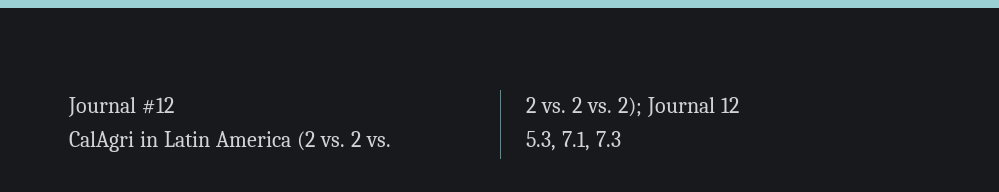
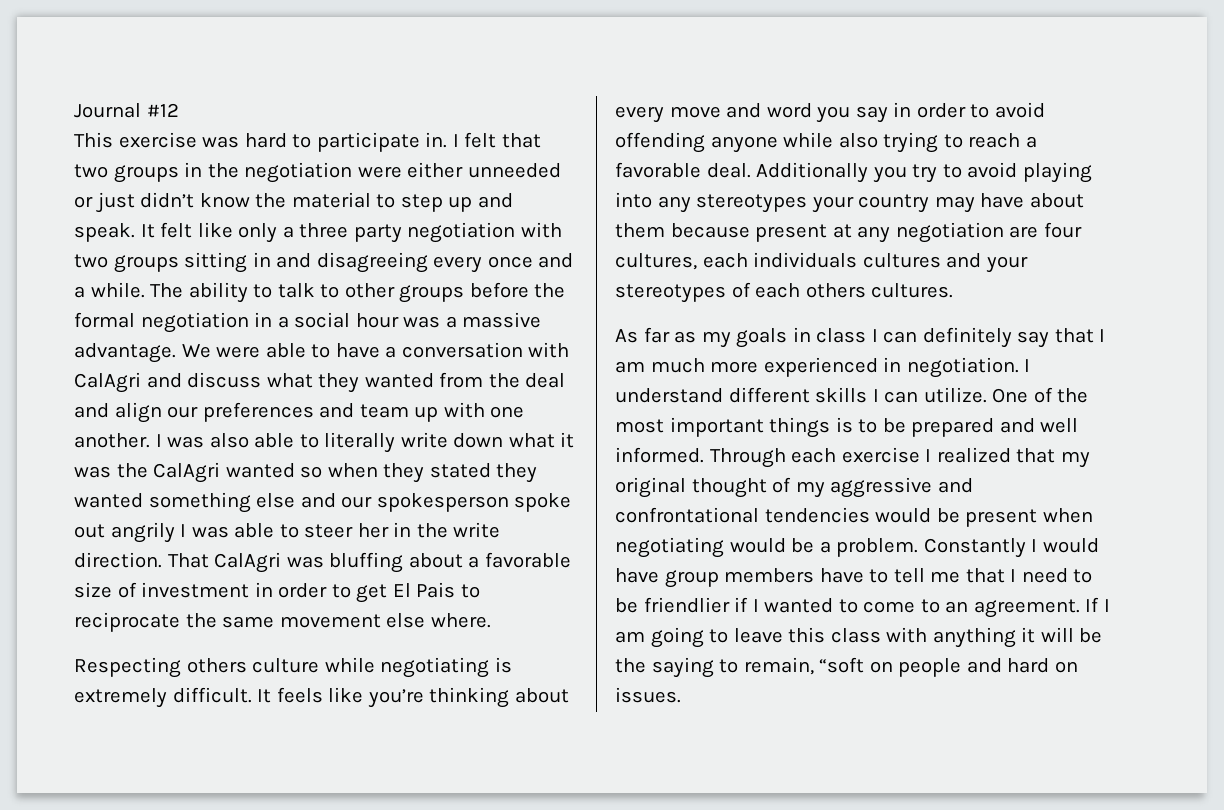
- CalAgri in Latin America (2 vs. 2 vs.
- 2 vs. 2 vs. 2); Journal 12
- 5.3, 7.1, 7.3
+ This exercise was hard to participate in. I felt that two groups in the negotiation were either unneeded or just didn’t know the material to step up and speak. It felt like only a three party negotiation with two groups sitting in and disagreeing every once and a while. The ability to talk to other groups before the formal negotiation in a social hour was a massive advantage. We were able to have a conversation with CalAgri and discuss what they wanted from the deal and align our preferences and team up with one another. I was also able to literally write down what it was the CalAgri wanted so when they stated they wanted something else and our spokesperson spoke out angrily I was able to steer her in the write direction. That CalAgri was bluffing about a favorable size of investment in order to get El Pais to reciprocate the same movement else where.
+ Respecting others culture while negotiating is extremely difficult. It feels like you’re thinking about every move and word you say in order to avoid offending anyone while also trying to reach a favorable deal. Additionally you try to avoid playing into any stereotypes your country may have about them because present at any negotiation are four cultures, each individuals cultures and your stereotypes of each others cultures.
+ As far as my goals in class I can definitely say that I am much more experienced in negotiation. I understand different skills I can utilize. One of the most important things is to be prepared and well informed. Through each exercise I realized that my original thought of my aggressive and confrontational tendencies would be present when negotiating would be a problem. Constantly I would have group members have to tell me that I need to be friendlier if I wanted to come to an agreement. If I am going to leave this class with anything it will be the saying to remain, “soft on people and hard on issues.

